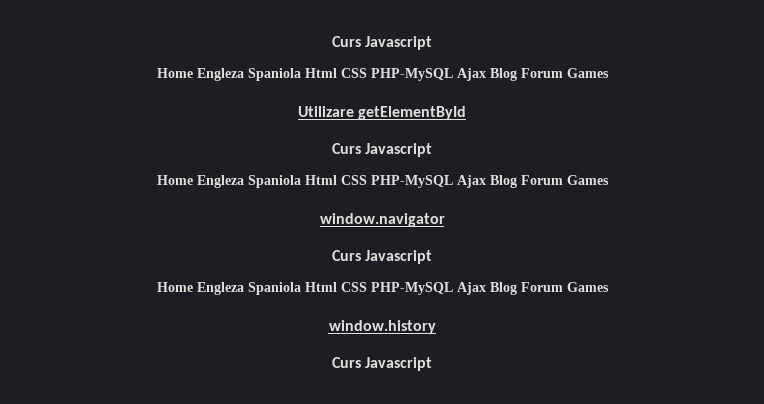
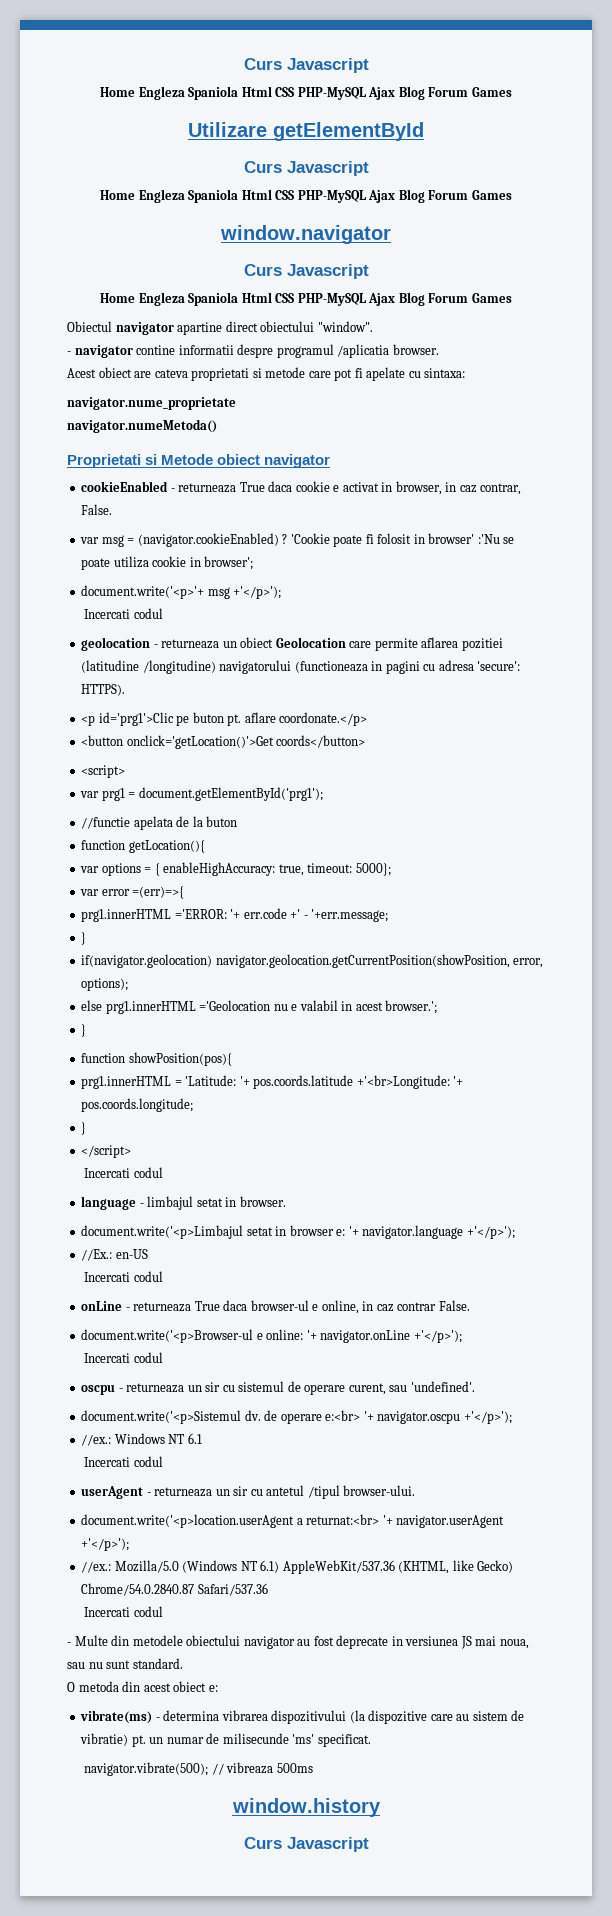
+ Obiectul navigator apartine direct obiectului "window".
+ - navigator contine informatii despre programul /aplicatia browser.
+ Acest obiect are cateva proprietati si metode care pot fi apelate cu sintaxa:
+ navigator.nume_proprietate
+ navigator.numeMetoda()
+ Proprietati si Metode obiect navigator
+ cookieEnabled - returneaza True daca cookie e activat in browser, in caz contrar, False.
+ var msg = (navigator.cookieEnabled) ? 'Cookie poate fi folosit in browser' :'Nu se poate utiliza cookie in browser';
+ document.write('<p>'+ msg +'</p>');
+ Incercati codul
+ geolocation - returneaza un obiect Geolocation care permite aflarea pozitiei (latitudine /longitudine) navigatorului (functioneaza in pagini cu adresa 'secure': HTTPS).
+ <p id='prg1'>Clic pe buton pt. aflare coordonate.</p>
+ <button onclick='getLocation()'>Get coords</button>
+ <script>
+ var prg1 = document.getElementById('prg1');
+ //functie apelata de la buton
+ function getLocation(){
+ var options = { enableHighAccuracy: true, timeout: 5000};
+ var error =(err)=>{
+ prg1.innerHTML ='ERROR: '+ err.code +' - '+err.message;
+ }
+ if(navigator.geolocation) navigator.geolocation.getCurrentPosition(showPosition, error, options);
+ else prg1.innerHTML ='Geolocation nu e valabil in acest browser.';
+ }
+ function showPosition(pos){
+ prg1.innerHTML = 'Latitude: '+ pos.coords.latitude +'<br>Longitude: '+ pos.coords.longitude;
+ }
+ </script>
+ Incercati codul
+ language - limbajul setat in browser.
+ document.write('<p>Limbajul setat in browser e: '+ navigator.language +'</p>');
+ //Ex.: en-US
+ Incercati codul
+ onLine - returneaza True daca browser-ul e online, in caz contrar False.
+ document.write('<p>Browser-ul e online: '+ navigator.onLine +'</p>');
+ Incercati codul
+ oscpu - returneaza un sir cu sistemul de operare curent, sau 'undefined'.
+ document.write('<p>Sistemul dv. de operare e:<br> '+ navigator.oscpu +'</p>');
+ //ex.: Windows NT 6.1
+ Incercati codul
+ userAgent - returneaza un sir cu antetul /tipul browser-ului.
+ document.write('<p>location.userAgent a returnat:<br> '+ navigator.userAgent +'</p>');
+ //ex.: Mozilla/5.0 (Windows NT 6.1) AppleWebKit/537.36 (KHTML, like Gecko) Chrome/54.0.2840.87 Safari/537.36
+ Incercati codul
+ - Multe din metodele obiectului navigator au fost deprecate in versiunea JS mai noua, sau nu sunt standard.
+ O metoda din acest obiect e:
+ vibrate(ms) - determina vibrarea dispozitivului (la dispozitive care au sistem de vibratie) pt. un numar de milisecunde 'ms' specificat.
+ navigator.vibrate(500); // vibreaza 500ms

